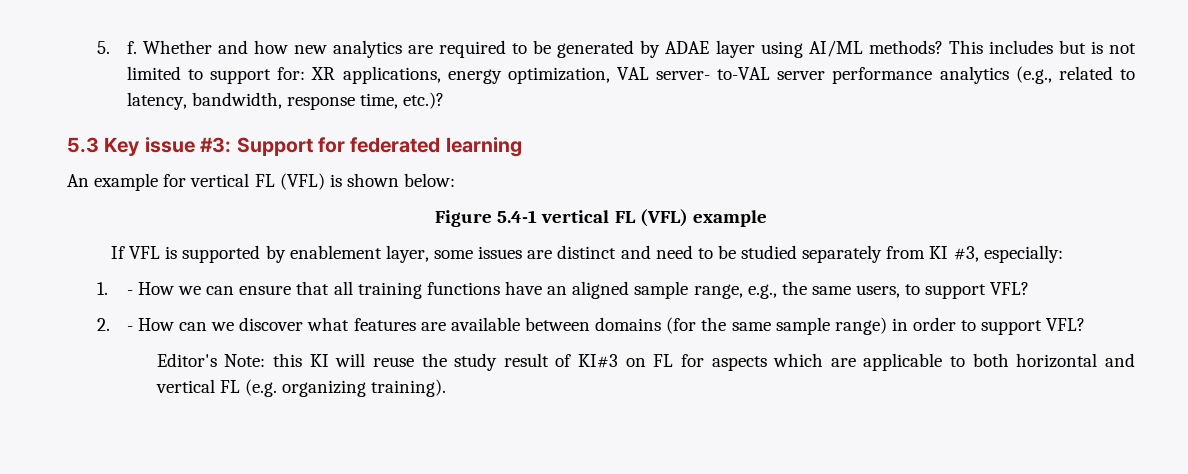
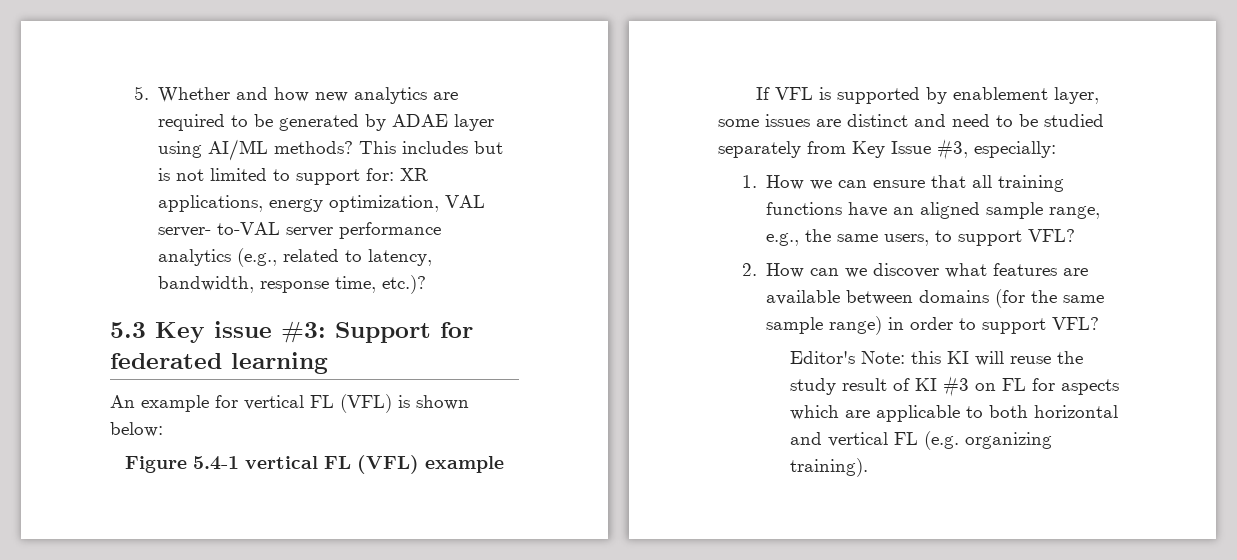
- 5. f. Whether and how new analytics are required to be generated by ADAE layer using AI/ML methods?
+ 5. Whether and how new analytics are required to be generated by ADAE layer using AI/ML methods?
- If VFL is supported by enablement layer, some issues are distinct and need to be studied separately from KI #3, especially:
+ If VFL is supported by enablement layer, some issues are distinct and need to be studied separately from Key Issue #3, especially:
- 1. - How we can ensure that all training functions have an aligned sample range, e.g., the same users, to support VFL?
+ 1. How we can ensure that all training functions have an aligned sample range, e.g., the same users, to support VFL?
- 2. - How can we discover what features are available between domains (for the same sample range) in order to support VFL?
+ 2. How can we discover what features are available between domains (for the same sample range) in order to support VFL?
- Editor's Note: this KI will reuse the study result of KI#3 on FL for aspects which are applicable to both horizontal and vertical FL (e.g. organizing training).
+ Editor's Note: this KI will reuse the study result of KI #3 on FL for aspects which are applicable to both horizontal and vertical FL (e.g. organizing training).

